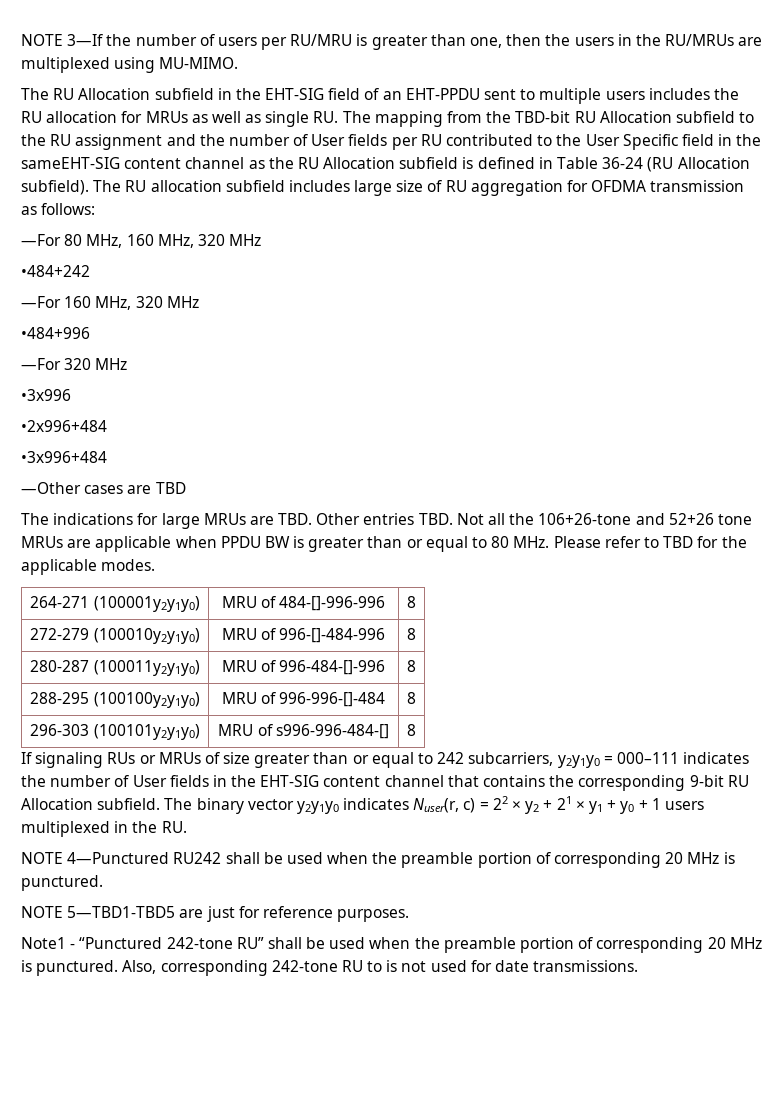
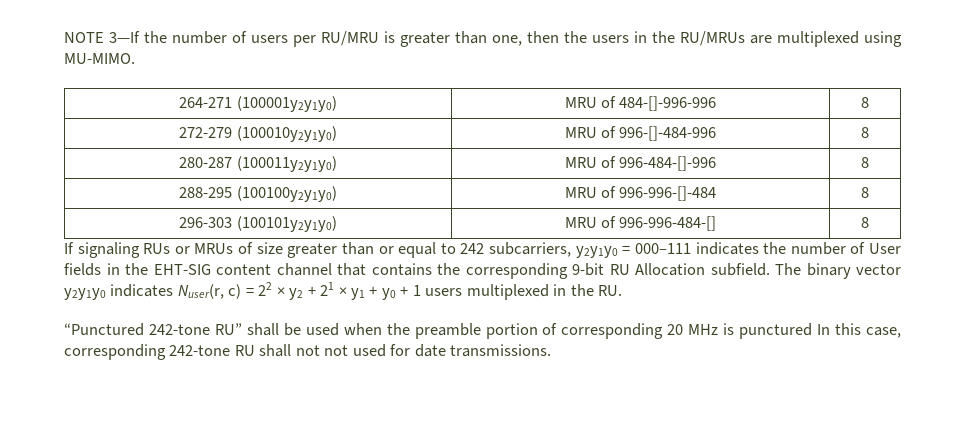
- The RU Allocation subfield in the EHT-SIG field of an EHT-PPDU sent to multiple users includes the RU allocation for MRUs as well as single RU. The mapping from the TBD-bit RU Allocation subfield to the RU assignment and the number of User fields per RU contributed to the User Specific field in the sameEHT-SIG content channel as the RU Allocation subfield is defined in Table 36-24 (RU Allocation subfield). The RU allocation subfield includes large size of RU aggregation for OFDMA transmission as follows:
- —For 80 MHz, 160 MHz, 320 MHz
- •484+242
- —For 160 MHz, 320 MHz
- •484+996
- —For 320 MHz
- •3x996
- •2x996+484
- •3x996+484
- —Other cases are TBD
- The indications for large MRUs are TBD. Other entries TBD. Not all the 106+26-tone and 52+26 tone MRUs are applicable when PPDU BW is greater than or equal to 80 MHz. Please refer to TBD for the applicable modes.
- 296-303 (100101y2y1y0) | MRU of s996-996-484-[] | 8
+ 296-303 (100101y2y1y0) | MRU of 996-996-484-[] | 8
- NOTE 4—Punctured RU242 shall be used when the preamble portion of corresponding 20 MHz is punctured.
- NOTE 5—TBD1-TBD5 are just for reference purposes.
- Note1 - “Punctured 242-tone RU” shall be used when the preamble portion of corresponding 20 MHz is punctured. Also, corresponding 242-tone RU to is not used for date transmissions.
+ “Punctured 242-tone RU” shall be used when the preamble portion of corresponding 20 MHz is punctured In this case, corresponding 242-tone RU shall not not used for date transmissions.

